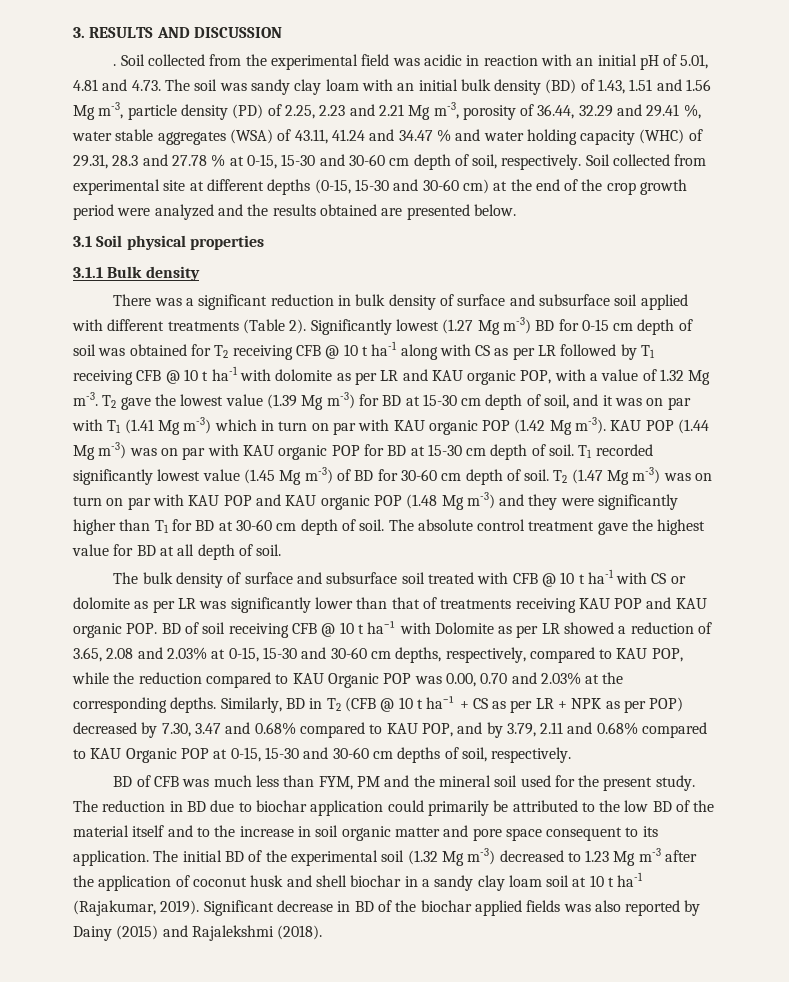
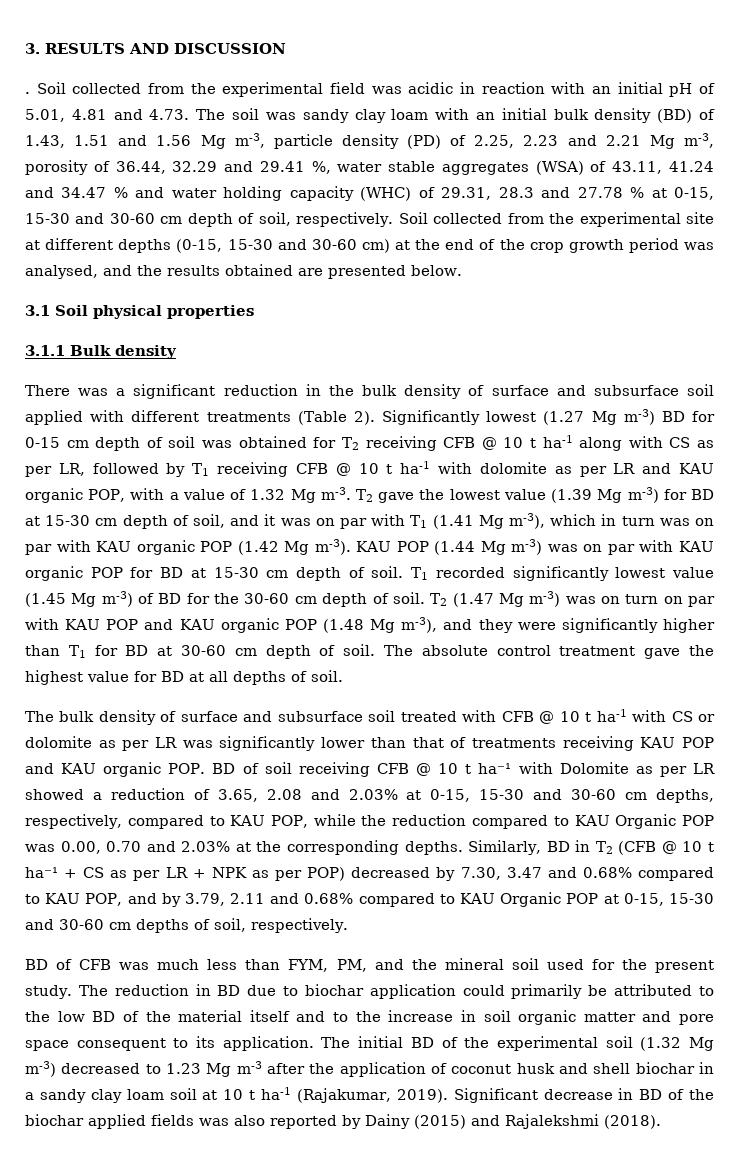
- Soil collected from experimental site at different depths (0-15, 15-30 and 30-60 cm) at the end of the crop growth period were analyzed and the results obtained are presented below.
+ Soil collected from the experimental site at different depths (0-15, 15-30 and 30-60 cm) at the end of the crop growth period was analysed, and the results obtained are presented below.
- There was a significant reduction in bulk density of surface and subsurface soil applied with different treatments (Table 2).
+ There was a significant reduction in the bulk density of surface and subsurface soil applied with different treatments (Table 2).
- Significantly lowest (1.27 Mg m-3) BD for 0-15 cm depth of soil was obtained for T2 receiving CFB @ 10 t ha-1 along with CS as per LR followed by T1 receiving CFB @ 10 t ha-1 with dolomite as per LR and KAU organic POP, with a value of 1.32 Mg m-3.
+ Significantly lowest (1.27 Mg m-3) BD for 0-15 cm depth of soil was obtained for T2 receiving CFB @ 10 t ha-1 along with CS as per LR, followed by T1 receiving CFB @ 10 t ha-1 with dolomite as per LR and KAU organic POP, with a value of 1.32 Mg m-3.
- T2 gave the lowest value (1.39 Mg m-3) for BD at 15-30 cm depth of soil, and it was on par with T1 (1.41 Mg m-3) which in turn on par with KAU organic POP (1.42 Mg m-3).
+ T2 gave the lowest value (1.39 Mg m-3) for BD at 15-30 cm depth of soil, and it was on par with T1 (1.41 Mg m-3), which in turn was on par with KAU organic POP (1.42 Mg m-3).
- T1 recorded significantly lowest value (1.45 Mg m-3) of BD for 30-60 cm depth of soil.
+ T1 recorded significantly lowest value (1.45 Mg m-3) of BD for the 30-60 cm depth of soil.
- T2 (1.47 Mg m-3) was on turn on par with KAU POP and KAU organic POP (1.48 Mg m-3) and they were significantly higher than T1 for BD at 30-60 cm depth of soil.
+ T2 (1.47 Mg m-3) was on turn on par with KAU POP and KAU organic POP (1.48 Mg m-3), and they were significantly higher than T1 for BD at 30-60 cm depth of soil.
- The absolute control treatment gave the highest value for BD at all depth of soil.
+ The absolute control treatment gave the highest value for BD at all depths of soil.
- BD of CFB was much less than FYM, PM and the mineral soil used for the present study.
+ BD of CFB was much less than FYM, PM, and the mineral soil used for the present study.

